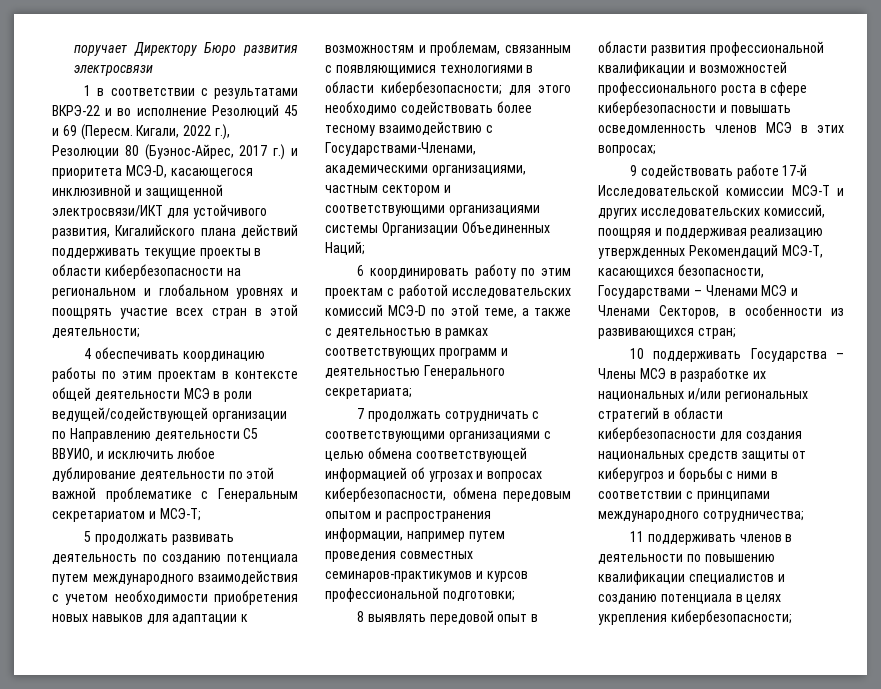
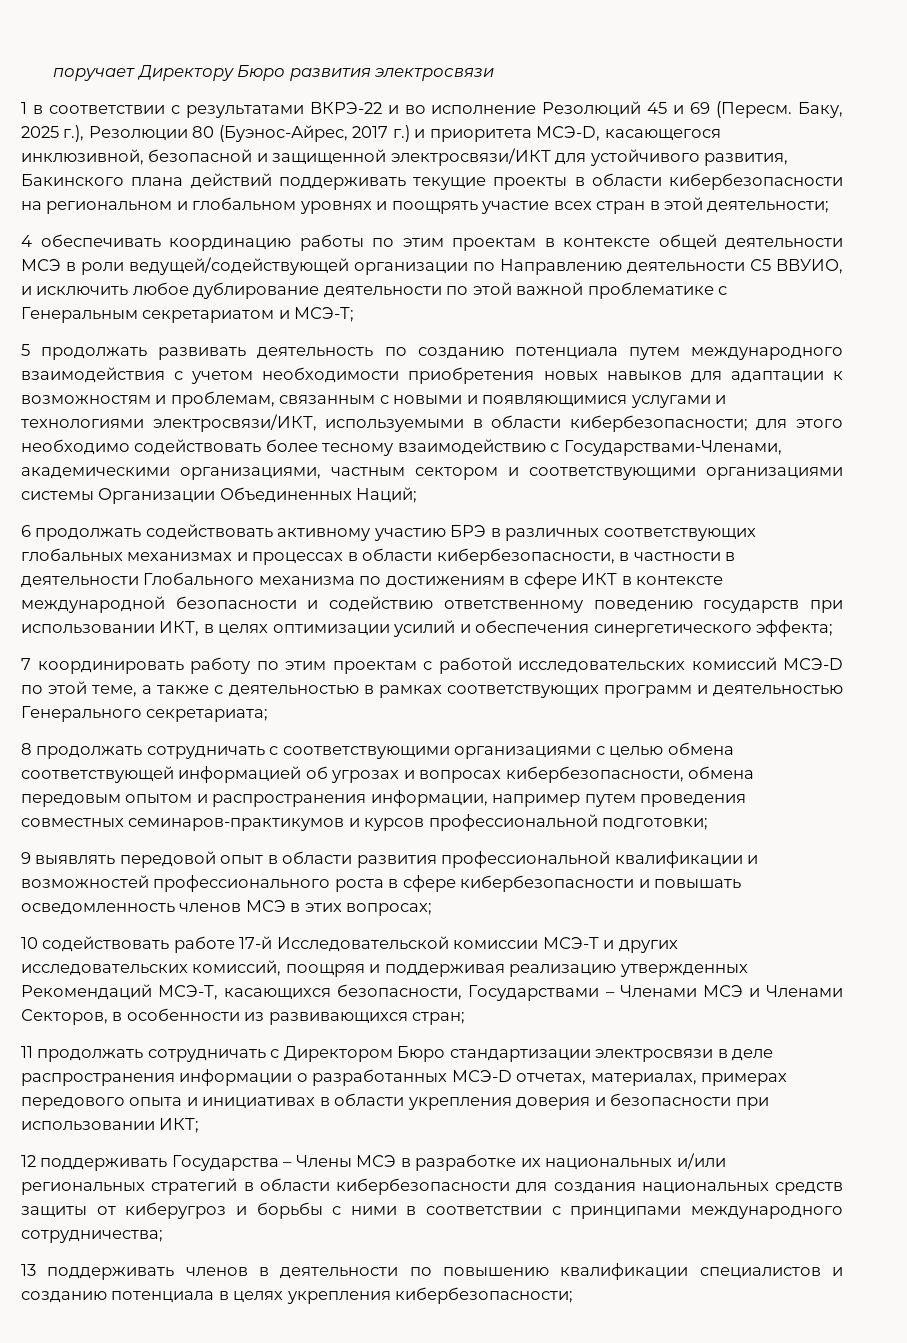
- Кигали, 2022 г.), Резолюции 80 (Буэнос-Айрес, 2017 г.) и приоритета МСЭ-D, касающегося инклюзивной и защищенной электросвязи/ИКТ для устойчивого развития, Кигалийского плана действий поддерживать текущие проекты в области кибербезопасности на региональном и глобальном уровнях и поощрять участие всех стран в этой деятельности;
+ Баку, 2025 г.), Резолюции 80 (Буэнос-Айрес, 2017 г.) и приоритета МСЭ-D, касающегося инклюзивной, безопасной и защищенной электросвязи/ИКТ для устойчивого развития, Бакинского плана действий поддерживать текущие проекты в области кибербезопасности на региональном и глобальном уровнях и поощрять участие всех стран в этой деятельности;
- 5 продолжать развивать деятельность по созданию потенциала путем международного взаимодействия с учетом необходимости приобретения новых навыков для адаптации к возможностям и проблемам, связанным с появляющимися технологиями в области кибербезопасности; для этого необходимо содействовать более тесному взаимодействию с Государствами-Членами, академическими организациями, частным сектором и соответствующими организациями системы Организации Объединенных Наций;
+ 5 продолжать развивать деятельность по созданию потенциала путем международного взаимодействия с учетом необходимости приобретения новых навыков для адаптации к возможностям и проблемам, связанным с новыми и появляющимися услугами и технологиями электросвязи/ИКТ, используемыми в области кибербезопасности; для этого необходимо содействовать более тесному взаимодействию с Государствами-Членами, академическими организациями, частным сектором и соответствующими организациями системы Организации Объединенных Наций;
- 6 координировать работу по этим проектам с работой исследовательских комиссий МСЭ-D по этой теме, а также с деятельностью в рамках соответствующих программ и деятельностью Генерального секретариата;
+ 6 продолжать содействовать активному участию БРЭ в различных соответствующих глобальных механизмах и процессах в области кибербезопасности, в частности в деятельности Глобального механизма по достижениям в сфере ИКТ в контексте международной безопасности и содействию ответственному поведению государств при использовании ИКТ, в целях оптимизации усилий и обеспечения синергетического эффекта;
+ 7 координировать работу по этим проектам с работой исследовательских комиссий МСЭ-D по этой теме, а также с деятельностью в рамках соответствующих программ и деятельностью Генерального секретариата;
- 7 продолжать сотрудничать с соответствующими организациями с целью обмена соответствующей информацией об угрозах и вопросах кибербезопасности, обмена передовым опытом и распространения информации, например путем проведения совместных семинаров-практикумов и курсов профессиональной подготовки;
+ 8 продолжать сотрудничать с соответствующими организациями с целью обмена соответствующей информацией об угрозах и вопросах кибербезопасности, обмена передовым опытом и распространения информации, например путем проведения совместных семинаров-практикумов и курсов профессиональной подготовки;
- 8 выявлять передовой опыт в области развития профессиональной квалификации и возможностей профессионального роста в сфере кибербезопасности и повышать осведомленность членов МСЭ в этих вопросах;
+ 9 выявлять передовой опыт в области развития профессиональной квалификации и возможностей профессионального роста в сфере кибербезопасности и повышать осведомленность членов МСЭ в этих вопросах;
- 9 содействовать работе 17-й Исследовательской комиссии МСЭ-Т и других исследовательских комиссий, поощряя и поддерживая реализацию утвержденных Рекомендаций МСЭ-Т, касающихся безопасности, Государствами – Членами МСЭ и Членами Секторов, в особенности из развивающихся стран;
+ 10 содействовать работе 17-й Исследовательской комиссии МСЭ-Т и других исследовательских комиссий, поощряя и поддерживая реализацию утвержденных Рекомендаций МСЭ-Т, касающихся безопасности, Государствами – Членами МСЭ и Членами Секторов, в особенности из развивающихся стран;
- 10 поддерживать Государства – Члены МСЭ в разработке их национальных и/или региональных стратегий в области кибербезопасности для создания национальных средств защиты от киберугроз и борьбы с ними в соответствии с принципами международного сотрудничества;
+ 11 продолжать сотрудничать с Директором Бюро стандартизации электросвязи в деле распространения информации о разработанных МСЭ-D отчетах, материалах, примерах передового опыта и инициативах в области укрепления доверия и безопасности при использовании ИКТ;
+ 12 поддерживать Государства – Члены МСЭ в разработке их национальных и/или региональных стратегий в области кибербезопасности для создания национальных средств защиты от киберугроз и борьбы с ними в соответствии с принципами международного сотрудничества;
- 11 поддерживать членов в деятельности по повышению квалификации специалистов и созданию потенциала в целях укрепления кибербезопасности;
+ 13 поддерживать членов в деятельности по повышению квалификации специалистов и созданию потенциала в целях укрепления кибербезопасности;

